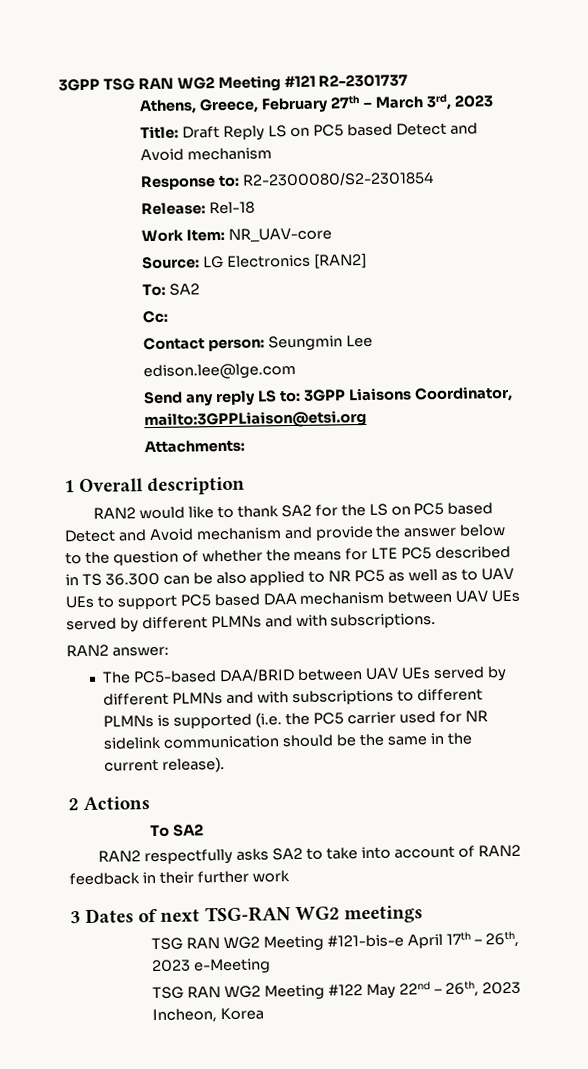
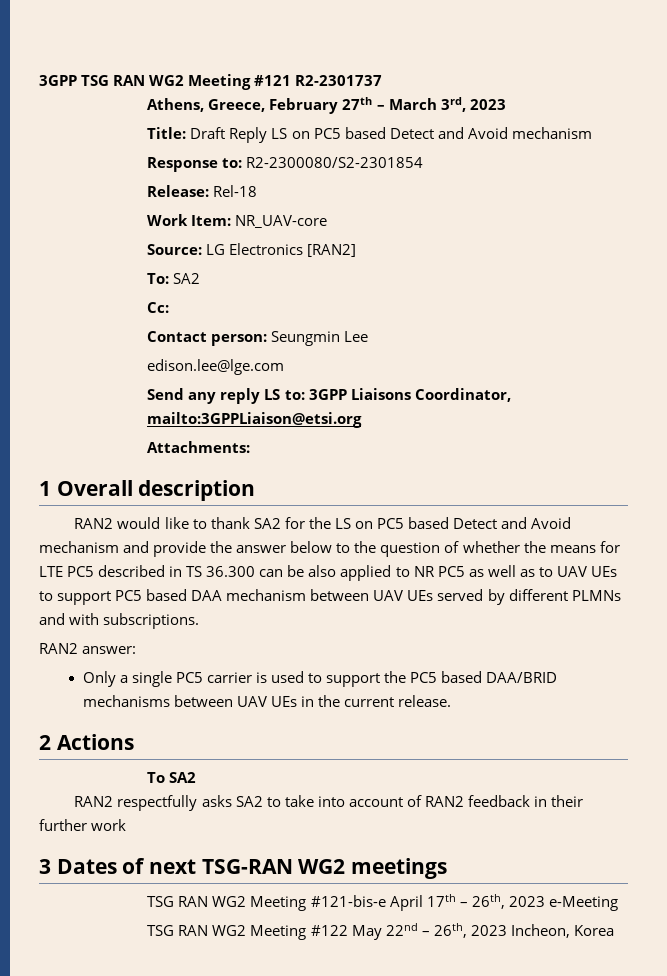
- The PC5-based DAA/BRID between UAV UEs served by different PLMNs and with subscriptions to different PLMNs is supported (i.e. the PC5 carrier used for NR sidelink communication should be the same in the current release).
+ Only a single PC5 carrier is used to support the PC5 based DAA/BRID mechanisms between UAV UEs in the current release.

